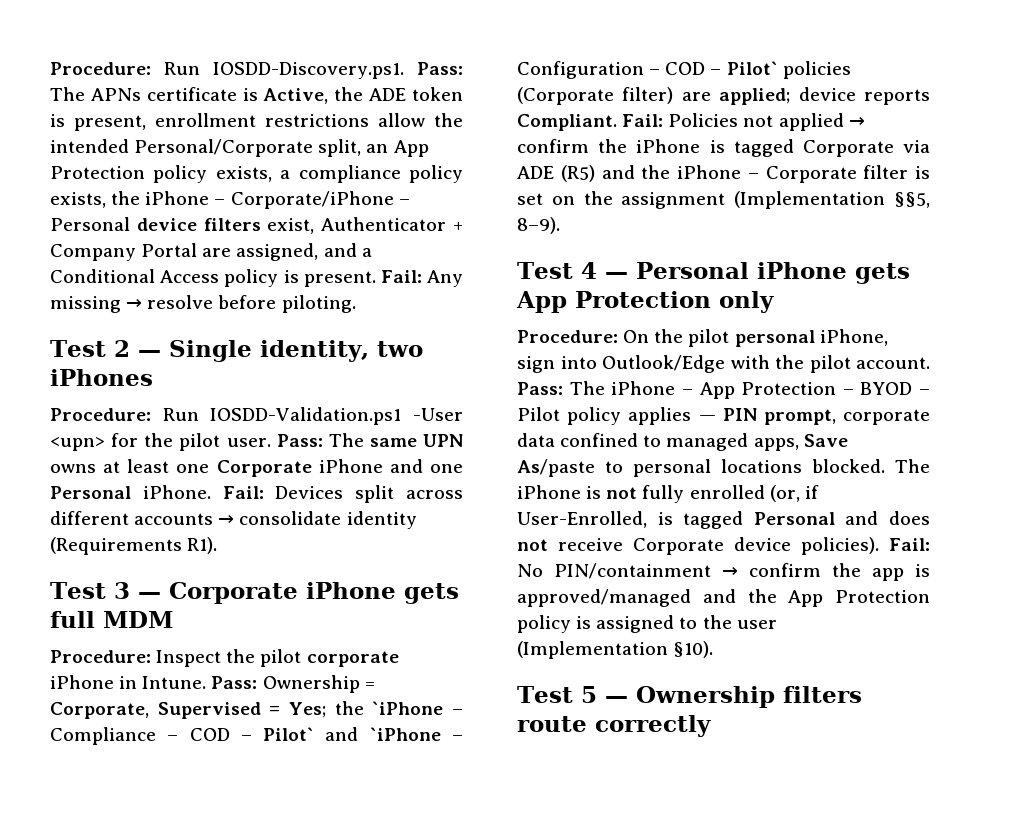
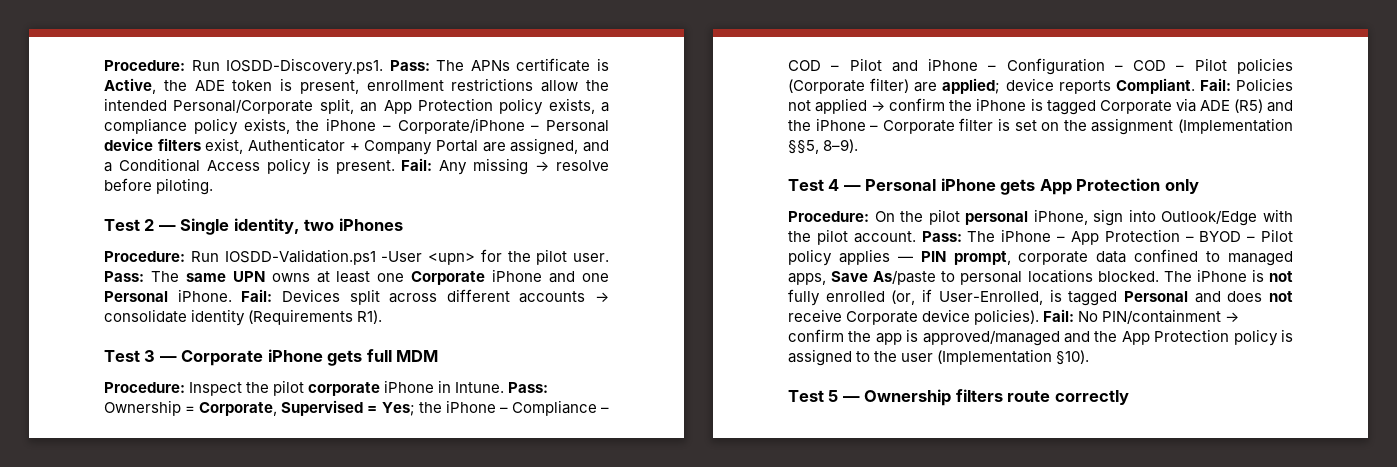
- Pass: Ownership = Corporate, Supervised = Yes; the `iPhone – Compliance – COD – Pilot` and `iPhone – Configuration – COD – Pilot` policies (Corporate filter) are applied; device reports Compliant.
+ Pass: Ownership = Corporate, Supervised = Yes; the iPhone – Compliance – COD – Pilot and iPhone – Configuration – COD – Pilot policies (Corporate filter) are applied; device reports Compliant.

